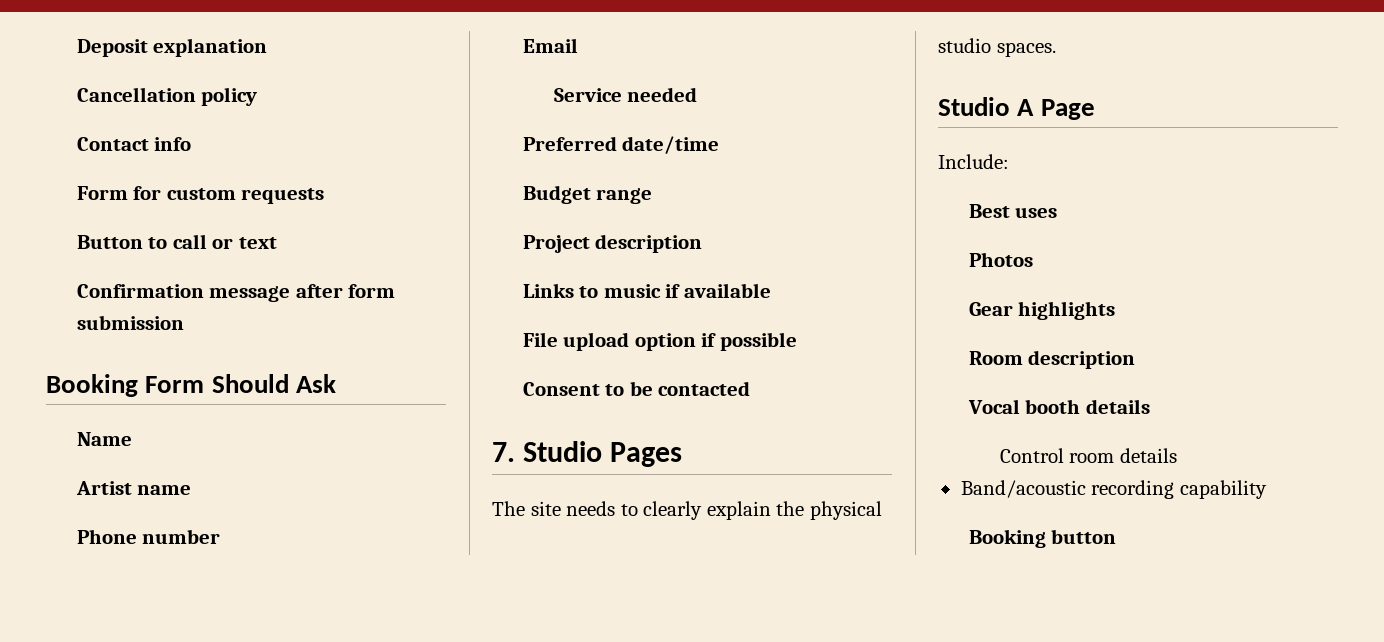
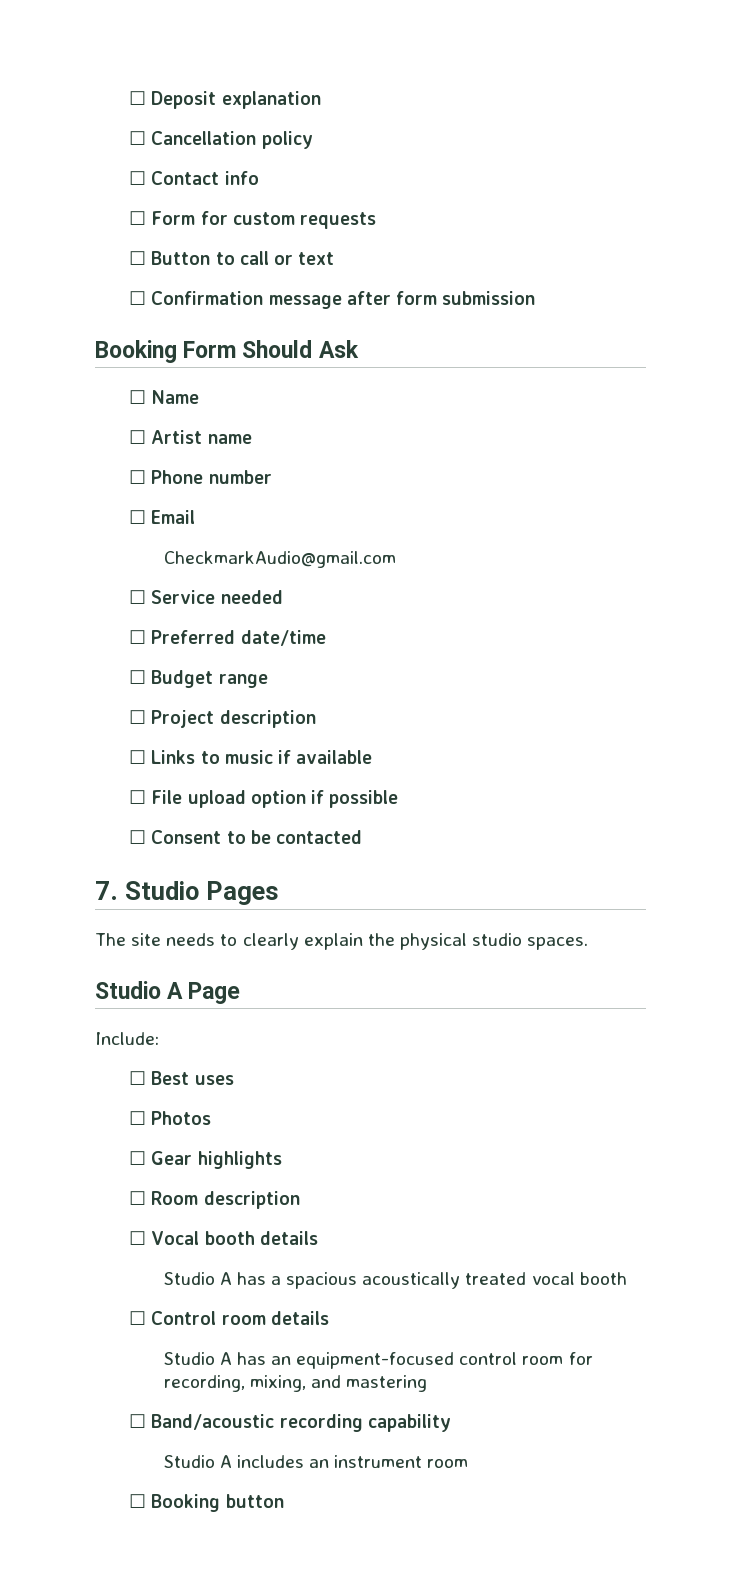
- Deposit explanation
+ ☐ Deposit explanation
- Cancellation policy
+ ☐ Cancellation policy
- Contact info
+ ☐ Contact info
- Form for custom requests
+ ☐ Form for custom requests
- Button to call or text
+ ☐ Button to call or text
- Confirmation message after form submission
+ ☐ Confirmation message after form submission
- Name
+ ☐ Name
- Artist name
+ ☐ Artist name
- Phone number
+ ☐ Phone number
- Email
+ ☐ Email
- Service needed
+ CheckmarkAudio@gmail.com
+ ☐ Service needed
- Preferred date/time
+ ☐ Preferred date/time
- Budget range
+ ☐ Budget range
- Project description
+ ☐ Project description
- Links to music if available
+ ☐ Links to music if available
- File upload option if possible
+ ☐ File upload option if possible
- Consent to be contacted
+ ☐ Consent to be contacted
- Best uses
+ ☐ Best uses
- Photos
+ ☐ Photos
- Gear highlights
+ ☐ Gear highlights
- Room description
+ ☐ Room description
- Vocal booth details
+ ☐ Vocal booth details
- Control room details
- Band/acoustic recording capability
- Booking button
+ Studio A has a spacious acoustically treated vocal booth
+ ☐ Control room details
+ Studio A has an equipment-focused control room for recording, mixing, and mastering
+ ☐ Band/acoustic recording capability
+ Studio A includes an instrument room
+ ☐ Booking button

